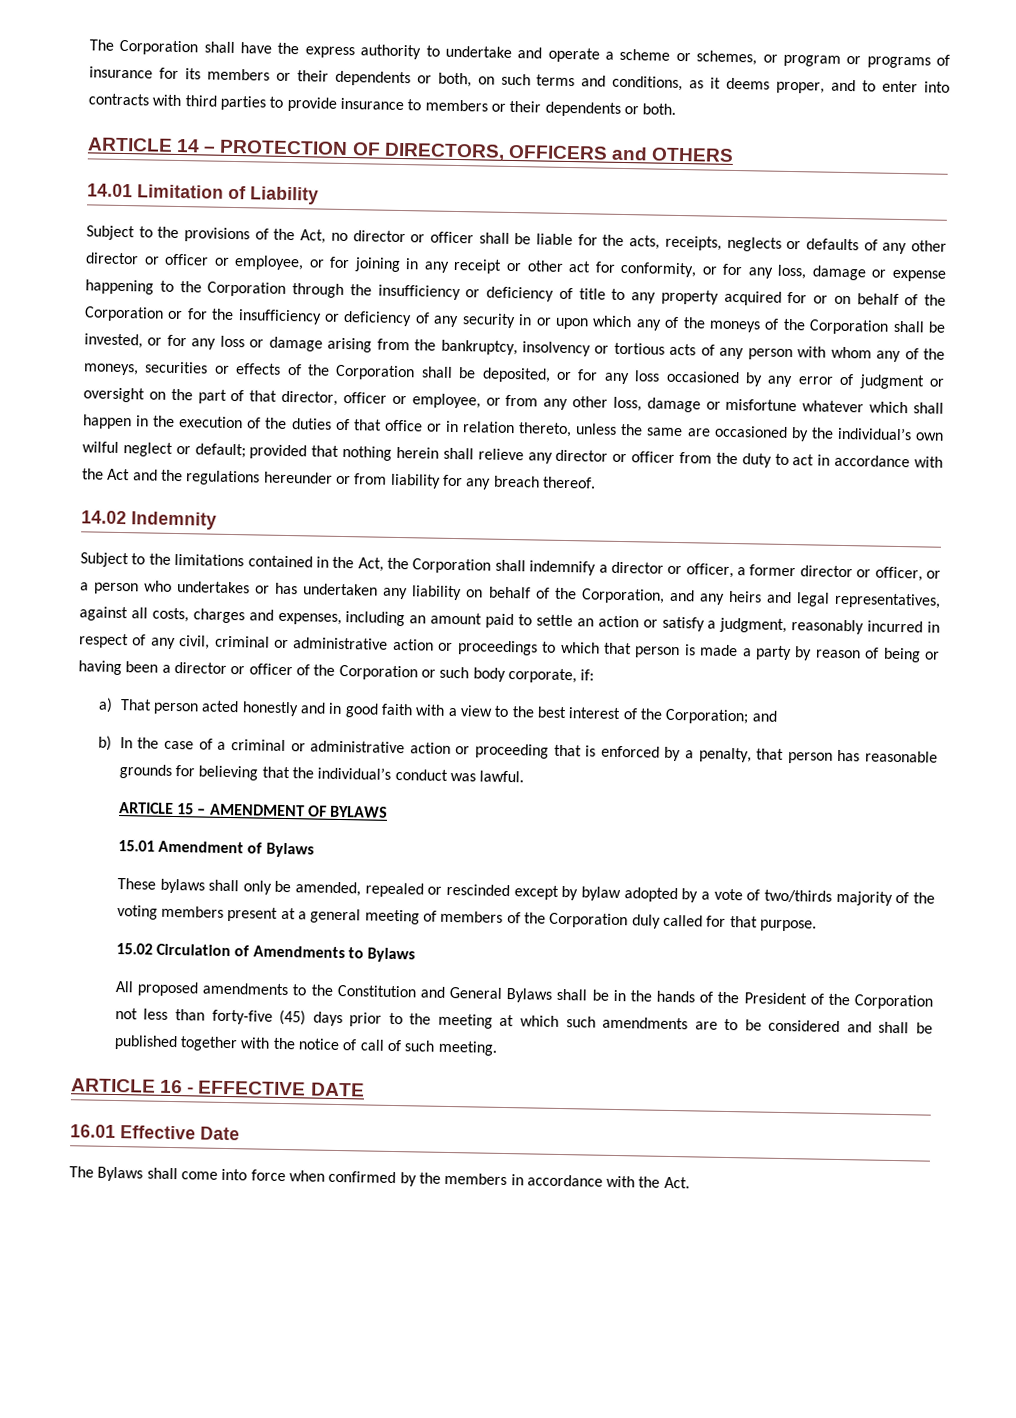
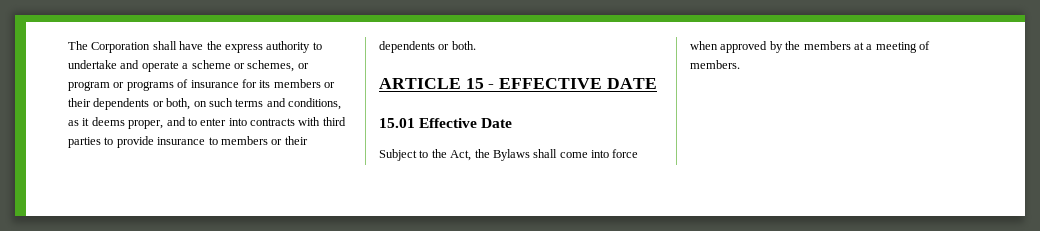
- ARTICLE 14 – PROTECTION OF DIRECTORS, OFFICERS and OTHERS
- 14.01 Limitation of Liability
- Subject to the provisions of the Act, no director or officer shall be liable for the acts, receipts, neglects or defaults of any other director or officer or employee, or for joining in any receipt or other act for conformity, or for any loss, damage or expense happening to the Corporation through the insufficiency or deficiency of title to any property acquired for or on behalf of the Corporation or for the insufficiency or deficiency of any security in or upon which any of the moneys of the Corporation shall be invested, or for any loss or damage arising from the bankruptcy, insolvency or tortious acts of any person with whom any of the moneys, securities or effects of the Corporation shall be deposited, or for any loss occasioned by any error of judgment or oversight on the part of that director, officer or employee, or from any other loss, damage or misfortune whatever which shall happen in the execution of the duties of that office or in relation thereto, unless the same are occasioned by the individual’s own wilful neglect or default; provided that nothing herein shall relieve any director or officer from the duty to act in accordance with the Act and the regulations hereunder or from liability for any breach thereof.
- 14.02 Indemnity
- Subject to the limitations contained in the Act, the Corporation shall indemnify a director or officer, a former director or officer, or a person who undertakes or has undertaken any liability on behalf of the Corporation, and any heirs and legal representatives, against all costs, charges and expenses, including an amount paid to settle an action or satisfy a judgment, reasonably incurred in respect of any civil, criminal or administrative action or proceedings to which that person is made a party by reason of being or having been a director or officer of the Corporation or such body corporate, if:
- a) That person acted honestly and in good faith with a view to the best interest of the Corporation; and
- b) In the case of a criminal or administrative action or proceeding that is enforced by a penalty, that person has reasonable grounds for believing that the individual’s conduct was lawful.
- ARTICLE 15 – AMENDMENT OF BYLAWS
- 15.01 Amendment of Bylaws
- These bylaws shall only be amended, repealed or rescinded except by bylaw adopted by a vote of two/thirds majority of the voting members present at a general meeting of members of the Corporation duly called for that purpose.
- 15.02 Circulation of Amendments to Bylaws
- All proposed amendments to the Constitution and General Bylaws shall be in the hands of the President of the Corporation not less than forty-five (45) days prior to the meeting at which such amendments are to be considered and shall be published together with the notice of call of such meeting.
- ARTICLE 16 - EFFECTIVE DATE
- 16.01 Effective Date
- The Bylaws shall come into force when confirmed by the members in accordance with the Act.
+ ARTICLE 15 - EFFECTIVE DATE
+ 15.01 Effective Date
+ Subject to the Act, the Bylaws shall come into force when approved by the members at a meeting of members.

